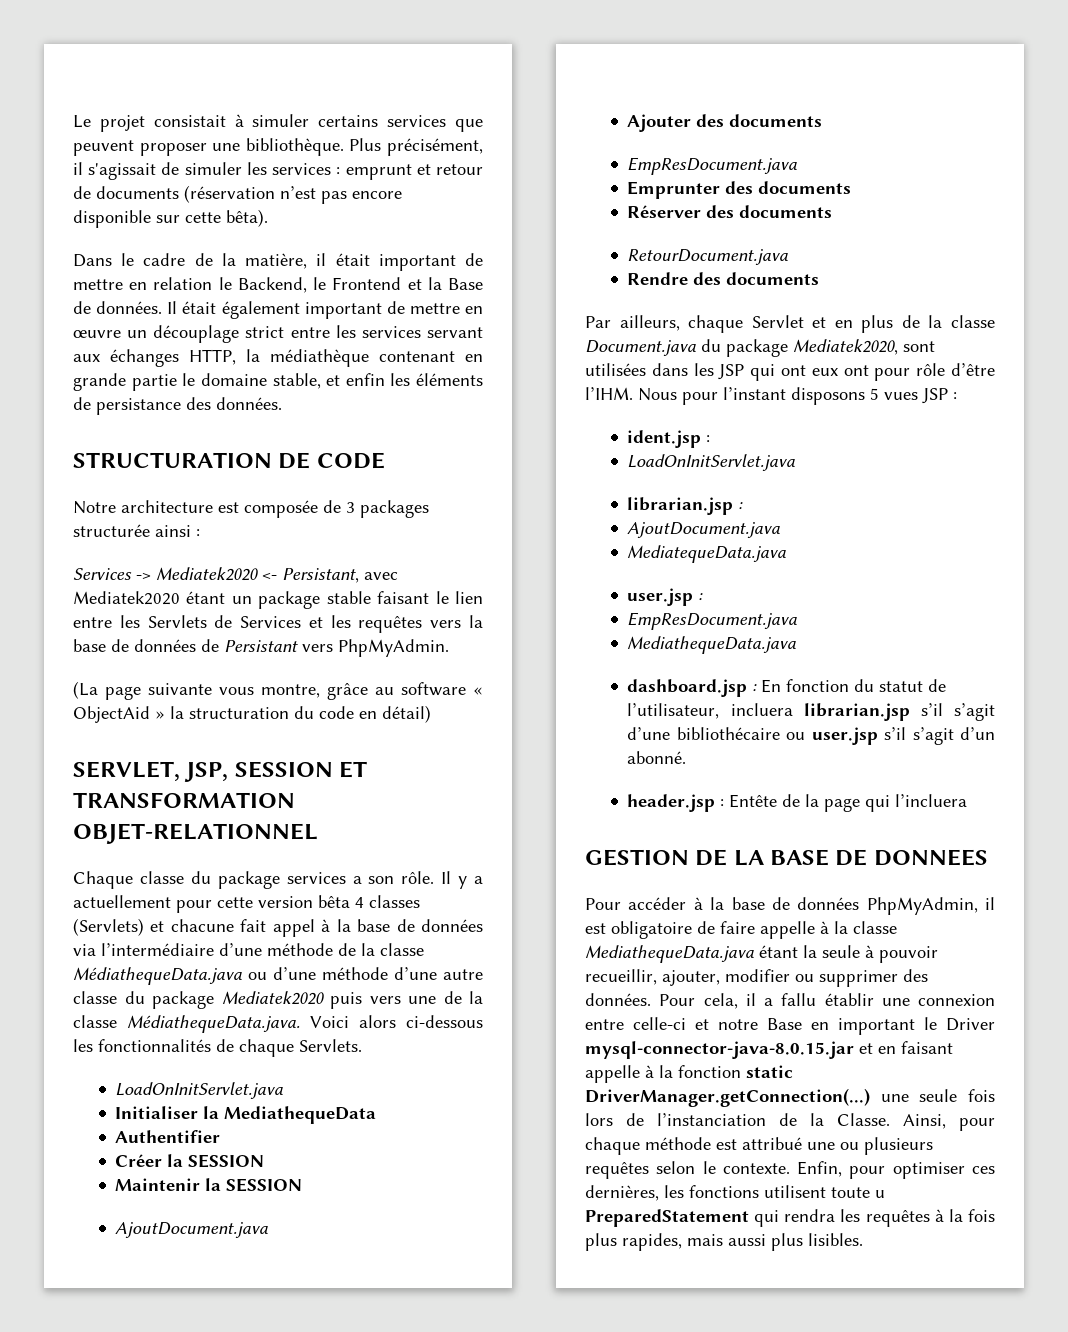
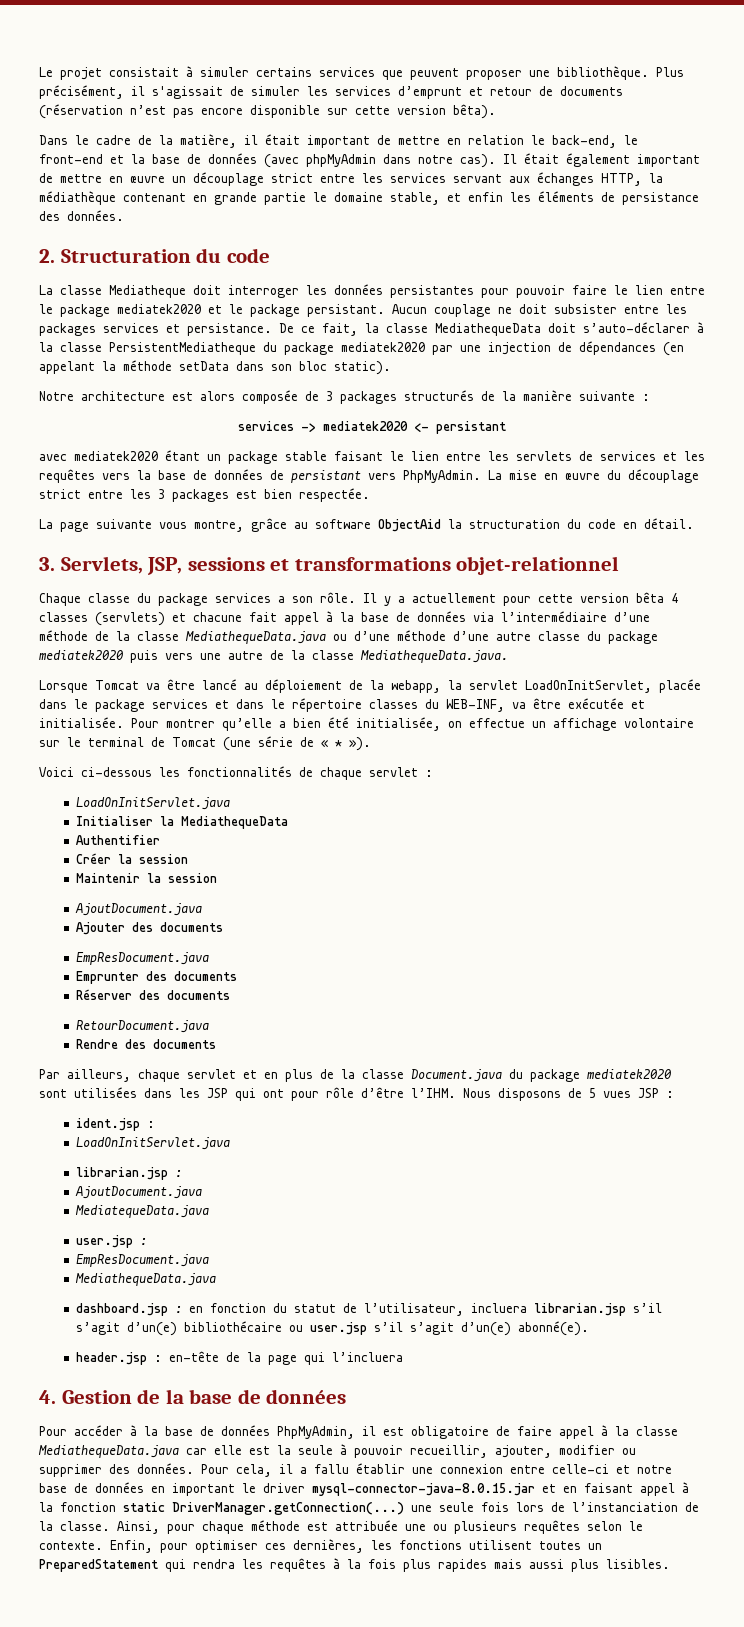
- Plus précisément, il s'agissait de simuler les services : emprunt et retour de documents (réservation n’est pas encore disponible sur cette bêta).
+ Plus précisément, il s'agissait de simuler les services d’emprunt et retour de documents (réservation n’est pas encore disponible sur cette version bêta).
- Dans le cadre de la matière, il était important de mettre en relation le Backend, le Frontend et la Base de données.
+ Dans le cadre de la matière, il était important de mettre en relation le back-end, le front-end et la base de données (avec phpMyAdmin dans notre cas).
- STRUCTURATION DE CODE
+ 2. Structuration du code
+ La classe Mediatheque doit interroger les données persistantes pour pouvoir faire le lien entre le package mediatek2020 et le package persistant. Aucun couplage ne doit subsister entre les packages services et persistance. De ce fait, la classe MediathequeData doit s’auto-déclarer à la classe PersistentMediatheque du package mediatek2020 par une injection de dépendances (en appelant la méthode setData dans son bloc static).
- Notre architecture est composée de 3 packages structurée ainsi :
- Services -> Mediatek2020 <- Persistant, avec Mediatek2020 étant un package stable faisant le lien entre les Servlets de Services et les requêtes vers la base de données de Persistant vers PhpMyAdmin.
- (La page suivante vous montre, grâce au software « ObjectAid » la structuration du code en détail)
- SERVLET, JSP, SESSION ET TRANSFORMATION OBJET-RELATIONNEL
+ Notre architecture est alors composée de 3 packages structurés de la manière suivante :
+ services -> mediatek2020 <- persistant
+ avec mediatek2020 étant un package stable faisant le lien entre les servlets de services et les requêtes vers la base de données de persistant vers PhpMyAdmin. La mise en œuvre du découplage strict entre les 3 packages est bien respectée.
+ La page suivante vous montre, grâce au software ObjectAid la structuration du code en détail.
+ 3. Servlets, JSP, sessions et transformations objet-relationnel
- Il y a actuellement pour cette version bêta 4 classes (Servlets) et chacune fait appel à la base de données via l’intermédiaire d’une méthode de la classe MédiathequeData.java ou d’une méthode d’une autre classe du package Mediatek2020 puis vers une de la classe MédiathequeData.java. Voici alors ci-dessous les fonctionnalités de chaque Servlets.
+ Il y a actuellement pour cette version bêta 4 classes (servlets) et chacune fait appel à la base de données via l’intermédiaire d’une méthode de la classe MediathequeData.java ou d’une méthode d’une autre classe du package mediatek2020 puis vers une autre de la classe MediathequeData.java.
+ Lorsque Tomcat va être lancé au déploiement de la webapp, la servlet LoadOnInitServlet, placée dans le package services et dans le répertoire classes du WEB-INF, va être exécutée et initialisée. Pour montrer qu’elle a bien été initialisée, on effectue un affichage volontaire sur le terminal de Tomcat (une série de « * »).
+ Voici ci-dessous les fonctionnalités de chaque servlet :
- Créer la SESSION
+ Créer la session
- Maintenir la SESSION
+ Maintenir la session
- Par ailleurs, chaque Servlet et en plus de la classe Document.java du package Mediatek2020, sont utilisées dans les JSP qui ont eux ont pour rôle d’être l’IHM.
+ Par ailleurs, chaque servlet et en plus de la classe Document.java du package mediatek2020 sont utilisées dans les JSP qui ont pour rôle d’être l’IHM.
- Nous pour l’instant disposons 5 vues JSP :
+ Nous disposons de 5 vues JSP :
- dashboard.jsp : En fonction du statut de l’utilisateur, incluera librarian.jsp s’il s’agit d’une bibliothécaire ou user.jsp s’il s’agit d’un abonné.
+ dashboard.jsp : en fonction du statut de l’utilisateur, incluera librarian.jsp s’il s’agit d’un(e) bibliothécaire ou user.jsp s’il s’agit d’un(e) abonné(e).
- header.jsp : Entête de la page qui l’incluera
+ header.jsp : en-tête de la page qui l’incluera
- GESTION DE LA BASE DE DONNEES
+ 4. Gestion de la base de données
- Pour accéder à la base de données PhpMyAdmin, il est obligatoire de faire appelle à la classe MediathequeData.java étant la seule à pouvoir recueillir, ajouter, modifier ou supprimer des données.
+ Pour accéder à la base de données PhpMyAdmin, il est obligatoire de faire appel à la classe MediathequeData.java car elle est la seule à pouvoir recueillir, ajouter, modifier ou supprimer des données.
- Pour cela, il a fallu établir une connexion entre celle-ci et notre Base en important le Driver mysql-connector-java-8.0.15.jar et en faisant appelle à la fonction static DriverManager.getConnection(...) une seule fois lors de l’instanciation de la Classe.
+ Pour cela, il a fallu établir une connexion entre celle-ci et notre base de données en important le driver mysql-connector-java-8.0.15.jar et en faisant appel à la fonction static DriverManager.getConnection(...) une seule fois lors de l’instanciation de la classe.
- Ainsi, pour chaque méthode est attribué une ou plusieurs requêtes selon le contexte.
+ Ainsi, pour chaque méthode est attribuée une ou plusieurs requêtes selon le contexte.
- Enfin, pour optimiser ces dernières, les fonctions utilisent toute u PreparedStatement qui rendra les requêtes à la fois plus rapides, mais aussi plus lisibles.
+ Enfin, pour optimiser ces dernières, les fonctions utilisent toutes un PreparedStatement qui rendra les requêtes à la fois plus rapides mais aussi plus lisibles.

